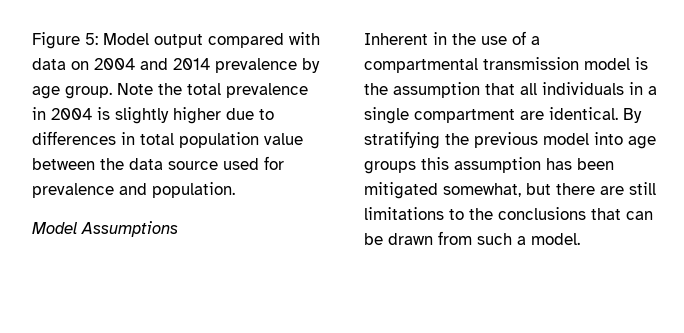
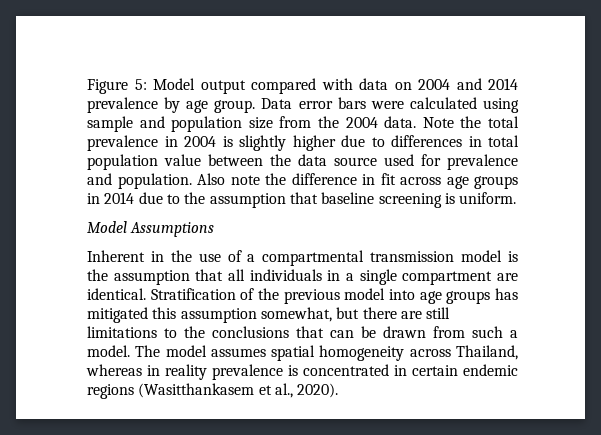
+ Data error bars were calculated using sample and population size from the 2004 data.
+ Also note the difference in fit across age groups in 2014 due to the assumption that baseline screening is uniform.
- By stratifying the previous model into age groups this assumption has been mitigated somewhat, but there are still limitations to the conclusions that can be drawn from such a model.
+ Stratification of the previous model into age groups has mitigated this assumption somewhat, but there are still limitations to the conclusions that can be drawn from such a model.
+ The model assumes spatial homogeneity across Thailand, whereas in reality prevalence is concentrated in certain endemic regions (Wasitthankasem et al., 2020).

